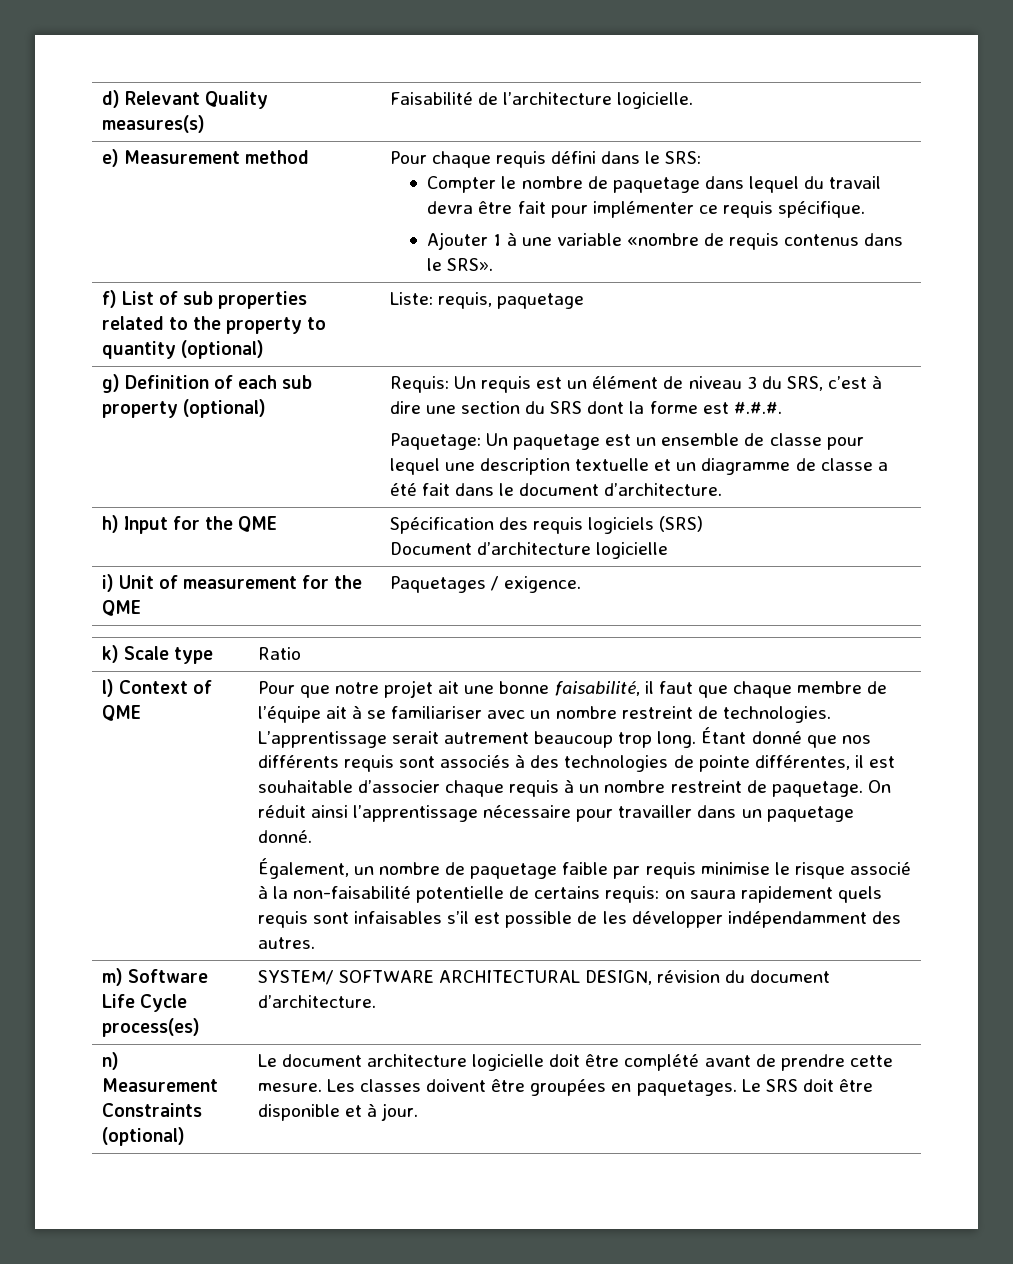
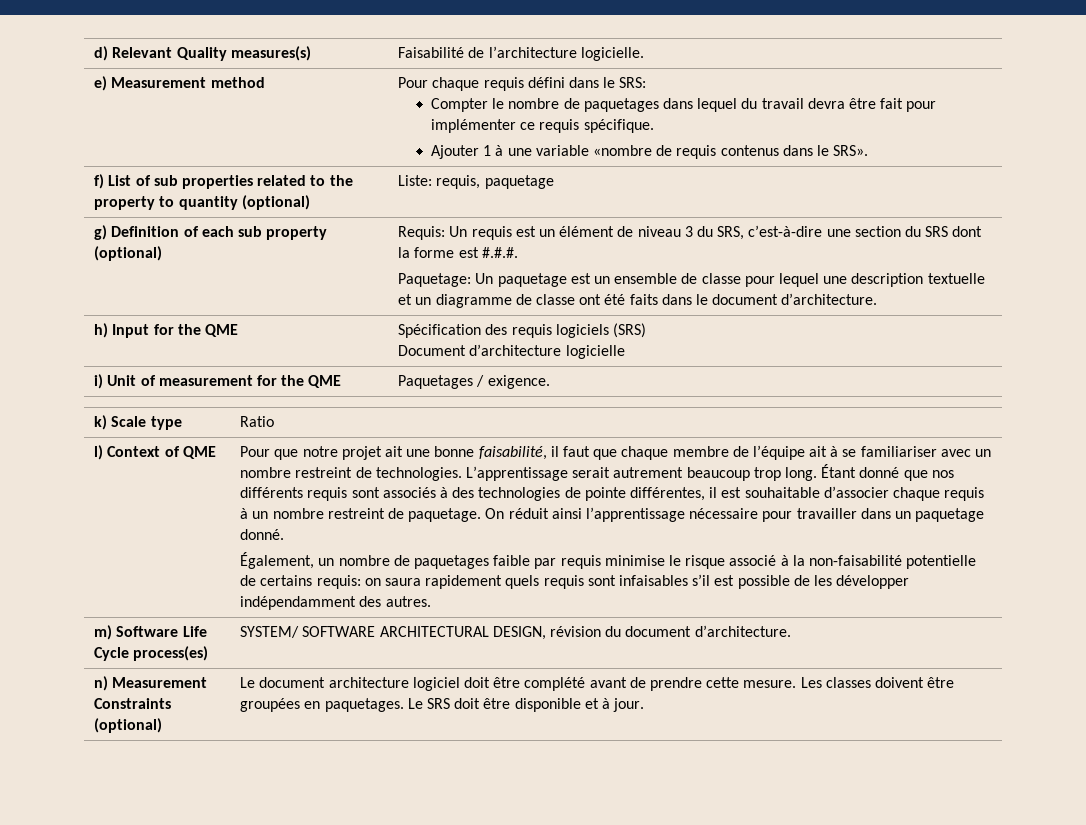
  e) Measurement method | Pour chaque requis défini dans le SRS:
- Compter le nombre de paquetage dans lequel du travail devra être fait pour implémenter ce requis spécifique.
+ Compter le nombre de paquetages dans lequel du travail devra être fait pour implémenter ce requis spécifique.
- Requis: Un requis est un élément de niveau 3 du SRS, c’est à dire une section du SRS dont la forme est #.#.#.
+ Requis: Un requis est un élément de niveau 3 du SRS, c’est-à-dire une section du SRS dont la forme est #.#.#.
- Paquetage: Un paquetage est un ensemble de classe pour lequel une description textuelle et un diagramme de classe a été fait dans le document d’architecture.
+ Paquetage: Un paquetage est un ensemble de classe pour lequel une description textuelle et un diagramme de classe ont été faits dans le document d’architecture.
- Également, un nombre de paquetage faible par requis minimise le risque associé à la non-faisabilité potentielle de certains requis: on saura rapidement quels requis sont infaisables s’il est possible de les développer indépendamment des autres.
+ Également, un nombre de paquetages faible par requis minimise le risque associé à la non-faisabilité potentielle de certains requis: on saura rapidement quels requis sont infaisables s’il est possible de les développer indépendamment des autres.
- n) Measurement Constraints (optional) | Le document architecture logicielle doit être complété avant de prendre cette mesure. Les classes doivent être groupées en paquetages. Le SRS doit être disponible et à jour.
+ n) Measurement Constraints (optional) | Le document architecture logiciel doit être complété avant de prendre cette mesure. Les classes doivent être groupées en paquetages. Le SRS doit être disponible et à jour.

